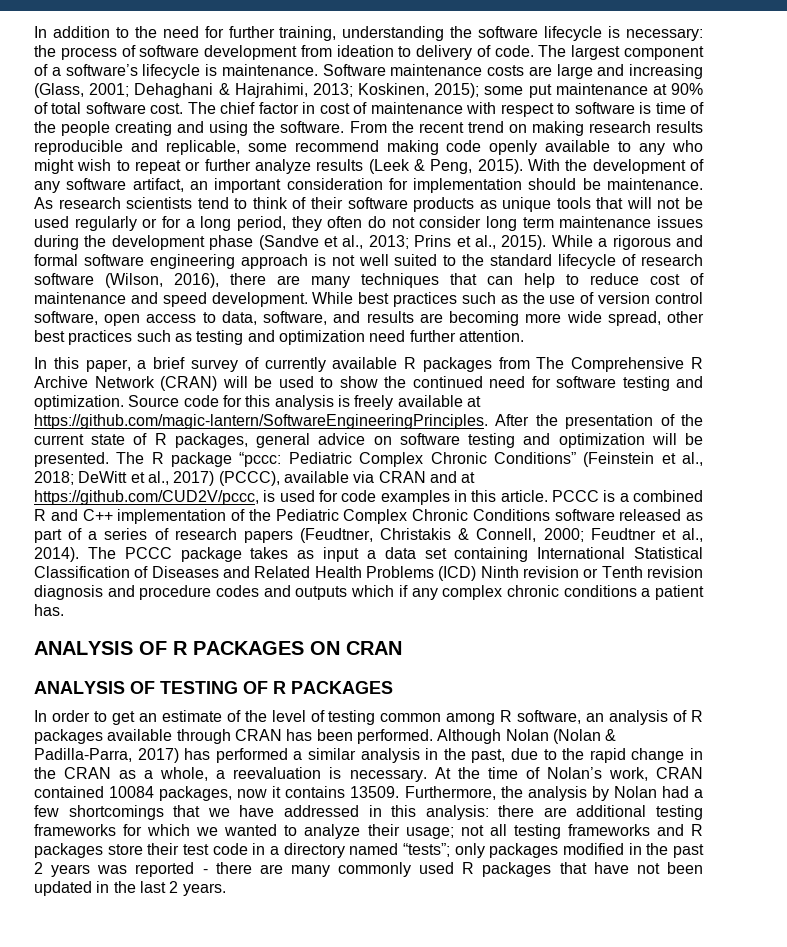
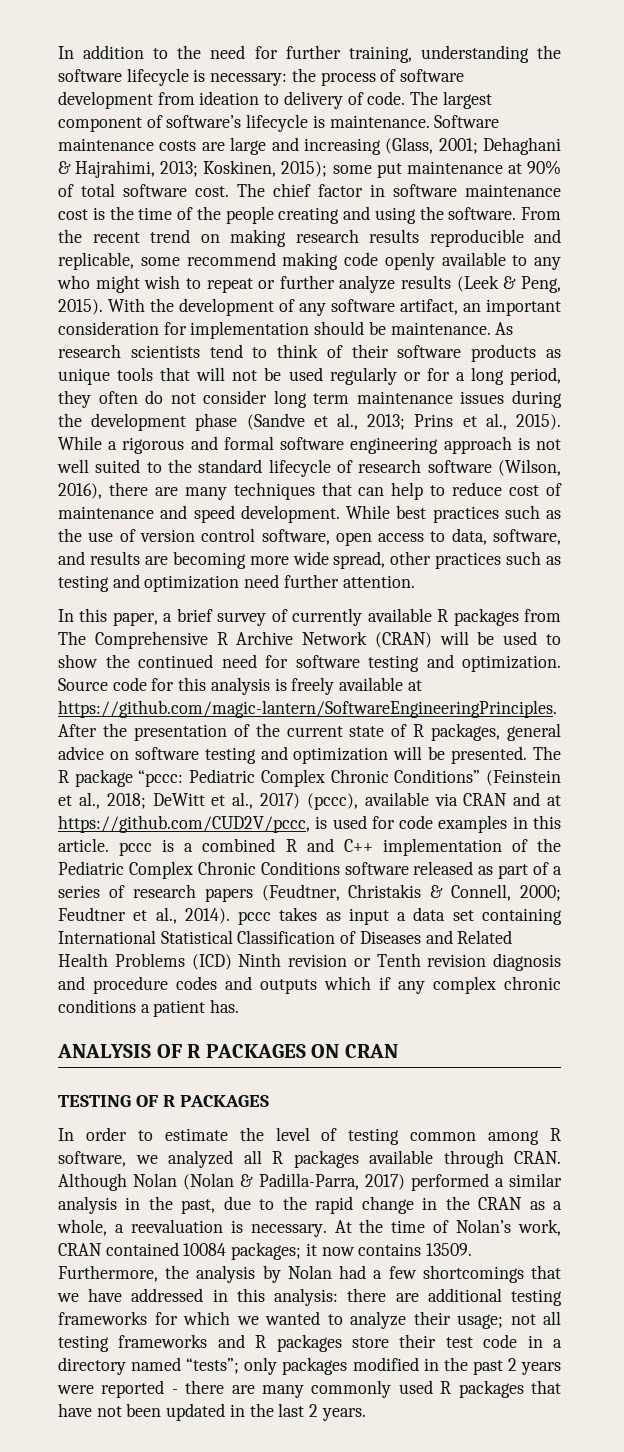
- The largest component of a software’s lifecycle is maintenance.
+ The largest component of software’s lifecycle is maintenance.
- The chief factor in cost of maintenance with respect to software is time of the people creating and using the software.
+ The chief factor in software maintenance cost is the time of the people creating and using the software.
- While best practices such as the use of version control software, open access to data, software, and results are becoming more wide spread, other best practices such as testing and optimization need further attention.
+ While best practices such as the use of version control software, open access to data, software, and results are becoming more wide spread, other practices such as testing and optimization need further attention.
- DeWitt et al., 2017) (PCCC), available via CRAN and at https://github.com/CUD2V/pccc, is used for code examples in this article. PCCC is a combined R and C++ implementation of the Pediatric Complex Chronic Conditions software released as part of a series of research papers (Feudtner, Christakis & Connell, 2000;
+ DeWitt et al., 2017) (pccc), available via CRAN and at https://github.com/CUD2V/pccc, is used for code examples in this article. pccc is a combined R and C++ implementation of the Pediatric Complex Chronic Conditions software released as part of a series of research papers (Feudtner, Christakis & Connell, 2000;
- Feudtner et al., 2014). The PCCC package takes as input a data set containing International Statistical Classification of Diseases and Related Health Problems (ICD) Ninth revision or Tenth revision diagnosis and procedure codes and outputs which if any complex chronic conditions a patient has.
+ Feudtner et al., 2014). pccc takes as input a data set containing International Statistical Classification of Diseases and Related Health Problems (ICD) Ninth revision or Tenth revision diagnosis and procedure codes and outputs which if any complex chronic conditions a patient has.
- ANALYSIS OF TESTING OF R PACKAGES
+ TESTING OF R PACKAGES
- In order to get an estimate of the level of testing common among R software, an analysis of R packages available through CRAN has been performed.
+ In order to estimate the level of testing common among R software, we analyzed all R packages available through CRAN.
- Although Nolan (Nolan & Padilla-Parra, 2017) has performed a similar analysis in the past, due to the rapid change in the CRAN as a whole, a reevaluation is necessary.
+ Although Nolan (Nolan & Padilla-Parra, 2017) performed a similar analysis in the past, due to the rapid change in the CRAN as a whole, a reevaluation is necessary.
- At the time of Nolan’s work, CRAN contained 10084 packages, now it contains 13509.
+ At the time of Nolan’s work, CRAN contained 10084 packages; it now contains 13509.
- only packages modified in the past 2 years was reported - there are many commonly used R packages that have not been updated in the last 2 years.
+ only packages modified in the past 2 years were reported - there are many commonly used R packages that have not been updated in the last 2 years.

